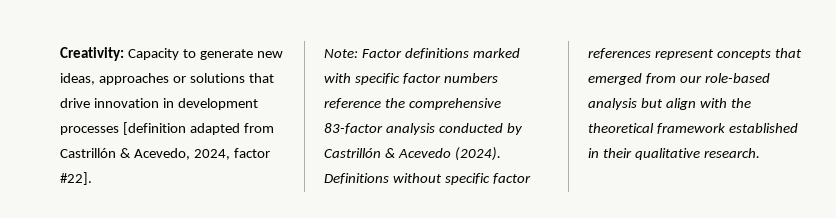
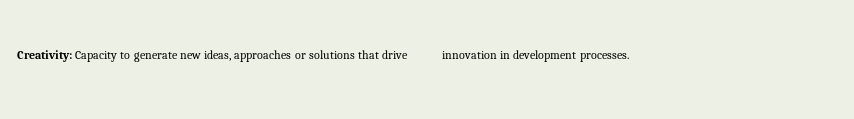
- Creativity: Capacity to generate new ideas, approaches or solutions that drive innovation in development processes [definition adapted from Castrillón & Acevedo, 2024, factor #22].
- Note: Factor definitions marked with specific factor numbers reference the comprehensive 83-factor analysis conducted by Castrillón & Acevedo (2024). Definitions without specific factor references represent concepts that emerged from our role-based analysis but align with the theoretical framework established in their qualitative research.
+ Creativity: Capacity to generate new ideas, approaches or solutions that drive innovation in development processes.

